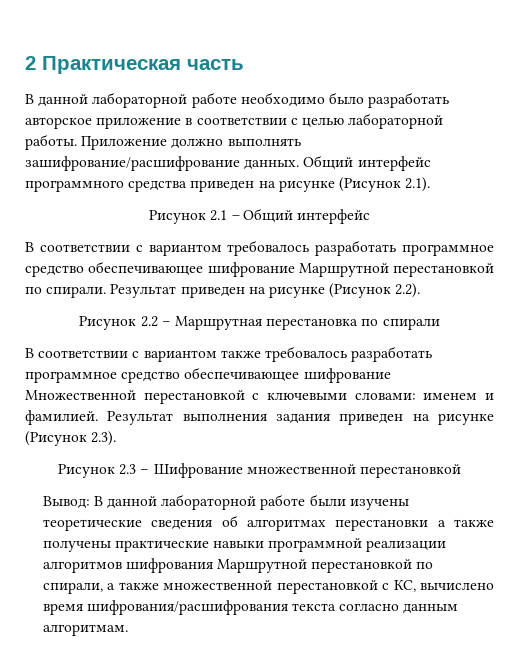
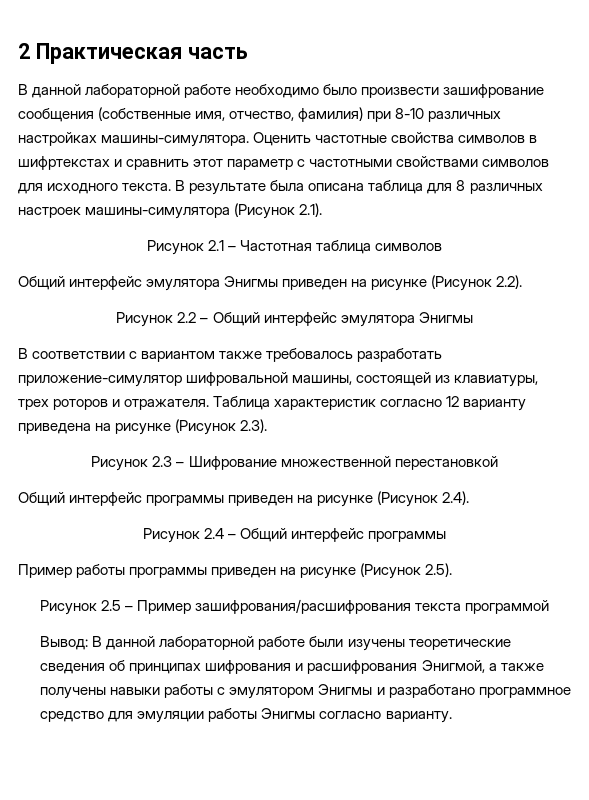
- В данной лабораторной работе необходимо было разработать авторское приложение в соответствии с целью лабораторной работы. Приложение должно выполнять зашифрование/расшифрование данных. Общий интерфейс программного средства приведен на рисунке (Рисунок 2.1).
+ В данной лабораторной работе необходимо было произвести зашифрование сообщения (собственные имя, отчество, фамилия) при 8-10 различных настройках машины-симулятора. Оценить частотные свойства символов в шифртекстах и сравнить этот параметр с частотными свойствами символов для исходного текста. В результате была описана таблица для 8 различных настроек машины-симулятора (Рисунок 2.1).
- Рисунок 2.1 – Общий интерфейс
- В соответствии с вариантом требовалось разработать программное средство обеспечивающее шифрование Маршрутной перестановкой по спирали. Результат приведен на рисунке (Рисунок 2.2).
+ Рисунок 2.1 – Частотная таблица символов
+ Общий интерфейс эмулятора Энигмы приведен на рисунке (Рисунок 2.2).
- Рисунок 2.2 – Маршрутная перестановка по спирали
+ Рисунок 2.2 – Общий интерфейс эмулятора Энигмы
- В соответствии с вариантом также требовалось разработать программное средство обеспечивающее шифрование Множественной перестановкой с ключевыми словами: именем и фамилией. Результат выполнения задания приведен на рисунке (Рисунок 2.3).
+ В соответствии с вариантом также требовалось разработать приложение-симулятор шифровальной машины, состоящей из клавиатуры, трех роторов и отражателя. Таблица характеристик согласно 12 варианту приведена на рисунке (Рисунок 2.3).
+ Общий интерфейс программы приведен на рисунке (Рисунок 2.4).
+ Рисунок 2.4 – Общий интерфейс программы
+ Пример работы программы приведен на рисунке (Рисунок 2.5).
+ Рисунок 2.5 – Пример зашифрования/расшифрования текста программой
- Вывод: В данной лабораторной работе были изучены теоретические сведения об алгоритмах перестановки а также получены практические навыки программной реализации алгоритмов шифрования Маршрутной перестановкой по спирали, а также множественной перестановкой с КС, вычислено время шифрования/расшифрования текста согласно данным алгоритмам.
+ Вывод: В данной лабораторной работе были изучены теоретические сведения об принципах шифрования и расшифрования Энигмой, а также получены навыки работы с эмулятором Энигмы и разработано программное средство для эмуляции работы Энигмы согласно варианту.

